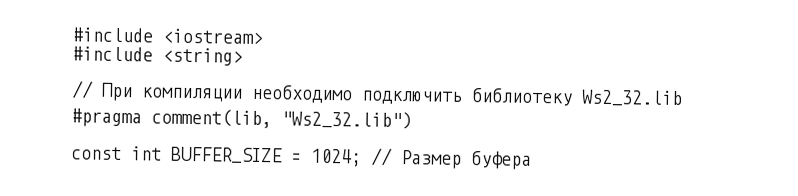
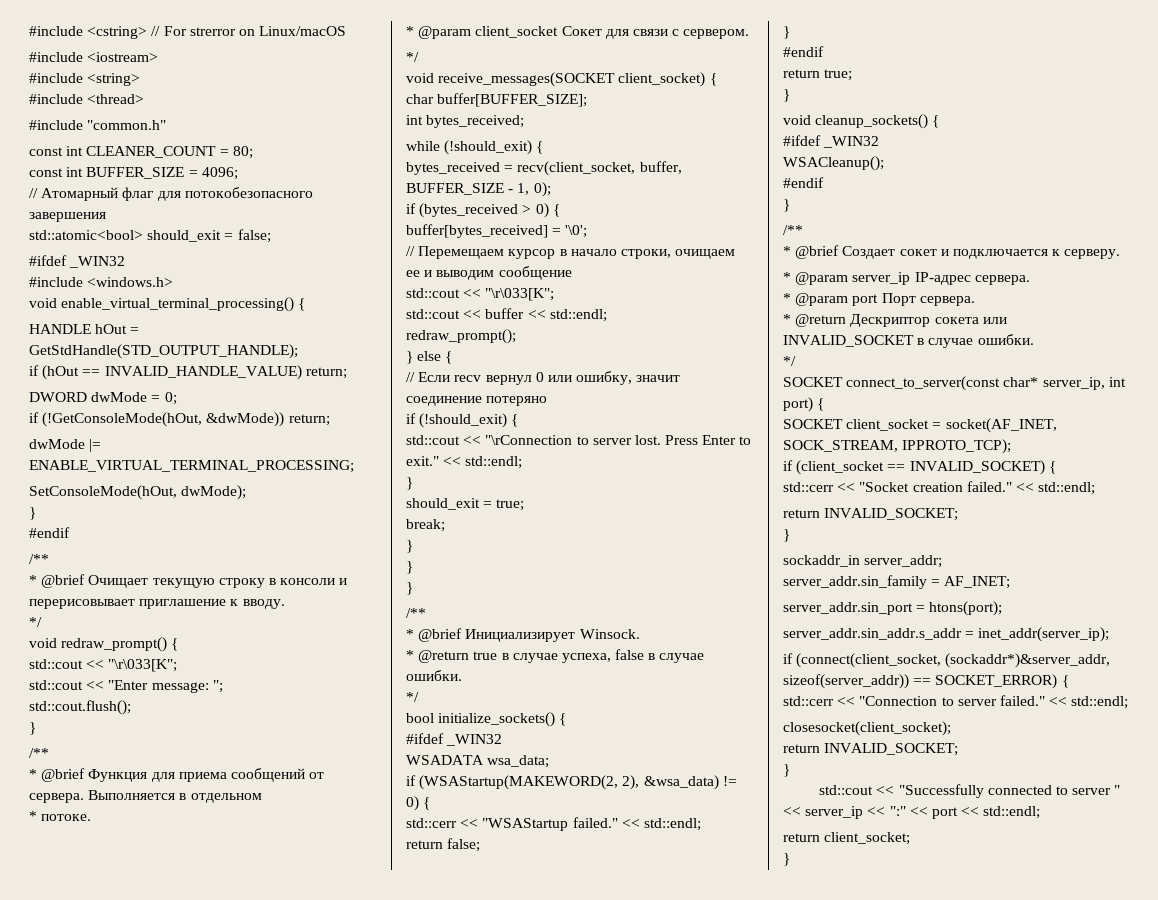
+ #include <cstring> // For strerror on Linux/macOS
  #include <iostream>
  #include <string>
- // При компиляции необходимо подключить библиотеку Ws2_32.lib
- #pragma comment(lib, "Ws2_32.lib")
- const int BUFFER_SIZE = 1024; // Размер буфера
+ #include <thread>
+ #include "common.h"
+ const int CLEANER_COUNT = 80;
+ const int BUFFER_SIZE = 4096;
+ // Атомарный флаг для потокобезопасного завершения
+ std::atomic<bool> should_exit = false;
+ #ifdef _WIN32
+ #include <windows.h>
+ void enable_virtual_terminal_processing() {
+ HANDLE hOut = GetStdHandle(STD_OUTPUT_HANDLE);
+ if (hOut == INVALID_HANDLE_VALUE) return;
+ DWORD dwMode = 0;
+ if (!GetConsoleMode(hOut, &dwMode)) return;
+ dwMode |= ENABLE_VIRTUAL_TERMINAL_PROCESSING;
+ SetConsoleMode(hOut, dwMode);
+ }
+ #endif
+ /**
+ * @brief Очищает текущую строку в консоли и перерисовывает приглашение к вводу.
+ */
+ void redraw_prompt() {
+ std::cout << "\r\033[K";
+ std::cout << "Enter message: ";
+ std::cout.flush();
+ }
+ /**
+ * @brief Функция для приема сообщений от сервера. Выполняется в отдельном
+ * потоке.
+ * @param client_socket Сокет для связи с сервером.
+ */
+ void receive_messages(SOCKET client_socket) {
+ char buffer[BUFFER_SIZE];
+ int bytes_received;
+ while (!should_exit) {
+ bytes_received = recv(client_socket, buffer, BUFFER_SIZE - 1, 0);
+ if (bytes_received > 0) {
+ buffer[bytes_received] = '\0';
+ // Перемещаем курсор в начало строки, очищаем ее и выводим сообщение
+ std::cout << "\r\033[K";
+ std::cout << buffer << std::endl;
+ redraw_prompt();
+ } else {
+ // Если recv вернул 0 или ошибку, значит соединение потеряно
+ if (!should_exit) {
+ std::cout << "\rConnection to server lost. Press Enter to exit." << std::endl;
+ }
+ should_exit = true;
+ break;
+ }
+ }
+ }
+ /**
+ * @brief Инициализирует Winsock.
+ * @return true в случае успеха, false в случае ошибки.
+ */
+ bool initialize_sockets() {
+ #ifdef _WIN32
+ WSADATA wsa_data;
+ if (WSAStartup(MAKEWORD(2, 2), &wsa_data) != 0) {
+ std::cerr << "WSAStartup failed." << std::endl;
+ return false;
+ }
+ #endif
+ return true;
+ }
+ void cleanup_sockets() {
+ #ifdef _WIN32
+ WSACleanup();
+ #endif
+ }
+ /**
+ * @brief Создает сокет и подключается к серверу.
+ * @param server_ip IP-адрес сервера.
+ * @param port Порт сервера.
+ * @return Дескриптор сокета или INVALID_SOCKET в случае ошибки.
+ */
+ SOCKET connect_to_server(const char* server_ip, int port) {
+ SOCKET client_socket = socket(AF_INET, SOCK_STREAM, IPPROTO_TCP);
+ if (client_socket == INVALID_SOCKET) {
+ std::cerr << "Socket creation failed." << std::endl;
+ return INVALID_SOCKET;
+ }
+ sockaddr_in server_addr;
+ server_addr.sin_family = AF_INET;
+ server_addr.sin_port = htons(port);
+ server_addr.sin_addr.s_addr = inet_addr(server_ip);
+ if (connect(client_socket, (sockaddr*)&server_addr, sizeof(server_addr)) == SOCKET_ERROR) {
+ std::cerr << "Connection to server failed." << std::endl;
+ closesocket(client_socket);
+ return INVALID_SOCKET;
+ }
+ std::cout << "Successfully connected to server " << server_ip << ":" << port << std::endl;
+ return client_socket;
+ }

